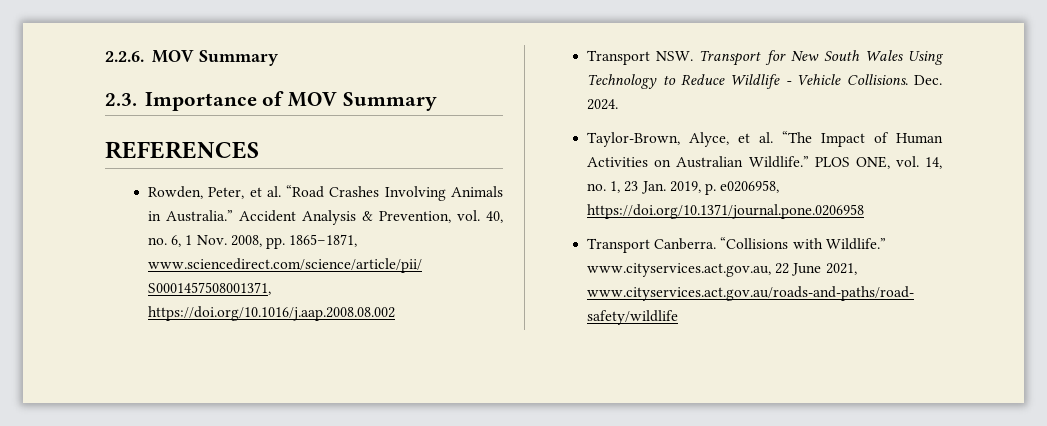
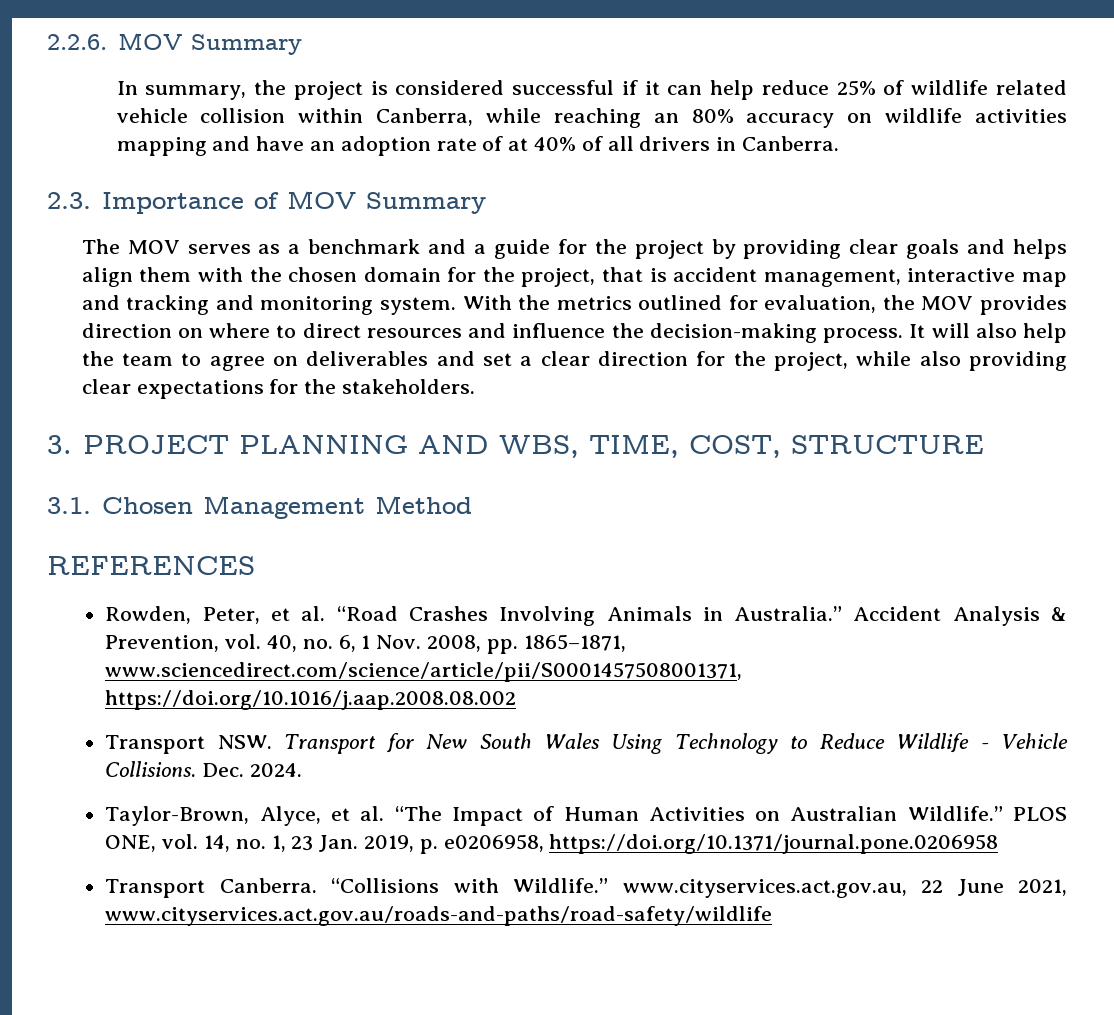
+ In summary, the project is considered successful if it can help reduce 25% of wildlife related vehicle collision within Canberra, while reaching an 80% accuracy on wildlife activities mapping and have an adoption rate of at 40% of all drivers in Canberra.
+ The MOV serves as a benchmark and a guide for the project by providing clear goals and helps align them with the chosen domain for the project, that is accident management, interactive map and tracking and monitoring system. With the metrics outlined for evaluation, the MOV provides direction on where to direct resources and influence the decision-making process. It will also help the team to agree on deliverables and set a clear direction for the project, while also providing clear expectations for the stakeholders.
+ 3. PROJECT PLANNING AND WBS, TIME, COST, STRUCTURE
+ 3.1. Chosen Management Method

